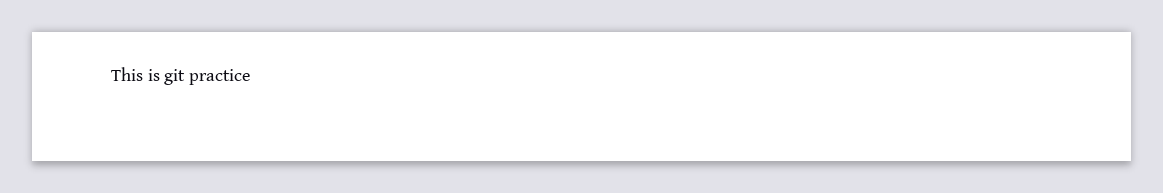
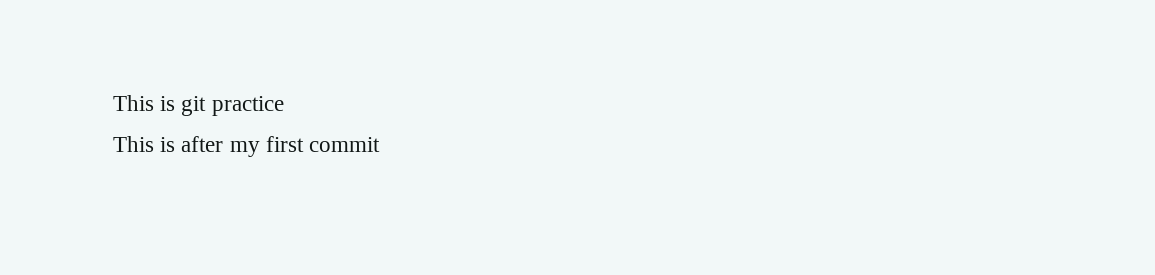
+ This is after my first commit

